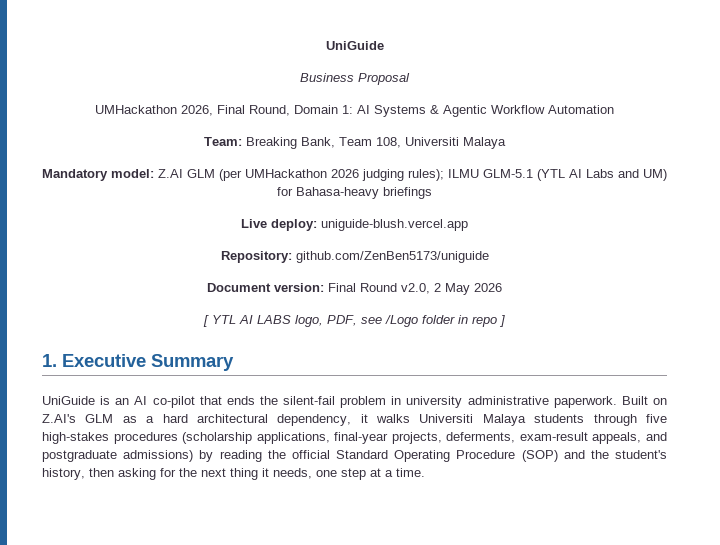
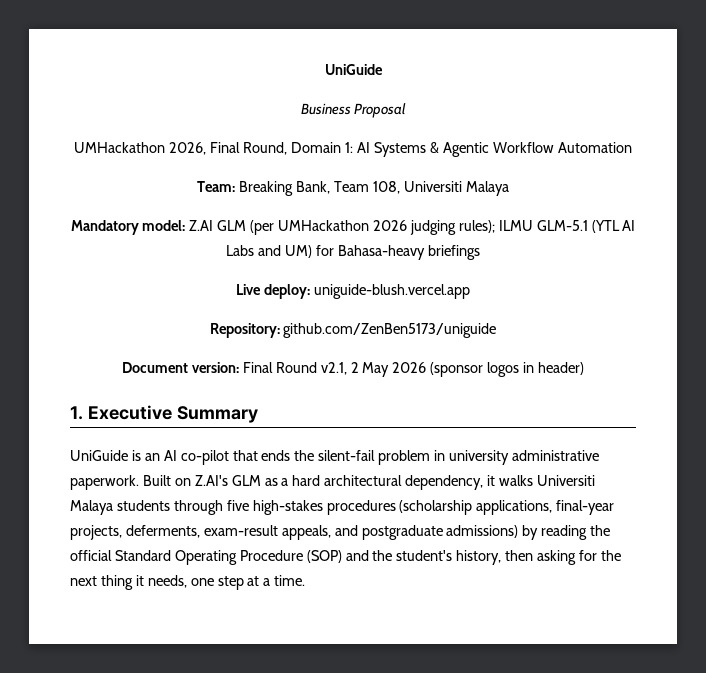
- Document version: Final Round v2.0, 2 May 2026
- [ YTL AI LABS logo, PDF, see /Logo folder in repo ]
+ Document version: Final Round v2.1, 2 May 2026 (sponsor logos in header)

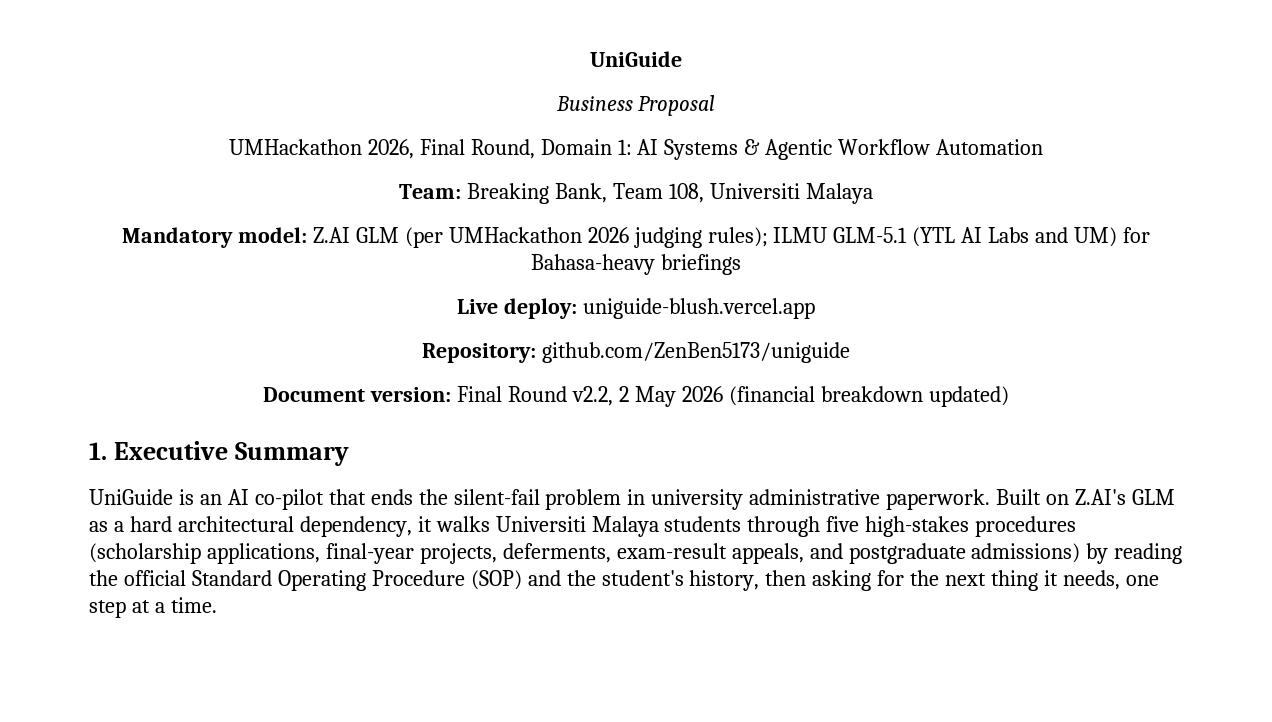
- Document version: Final Round v2.1, 2 May 2026 (sponsor logos in header)
+ Document version: Final Round v2.2, 2 May 2026 (financial breakdown updated)

